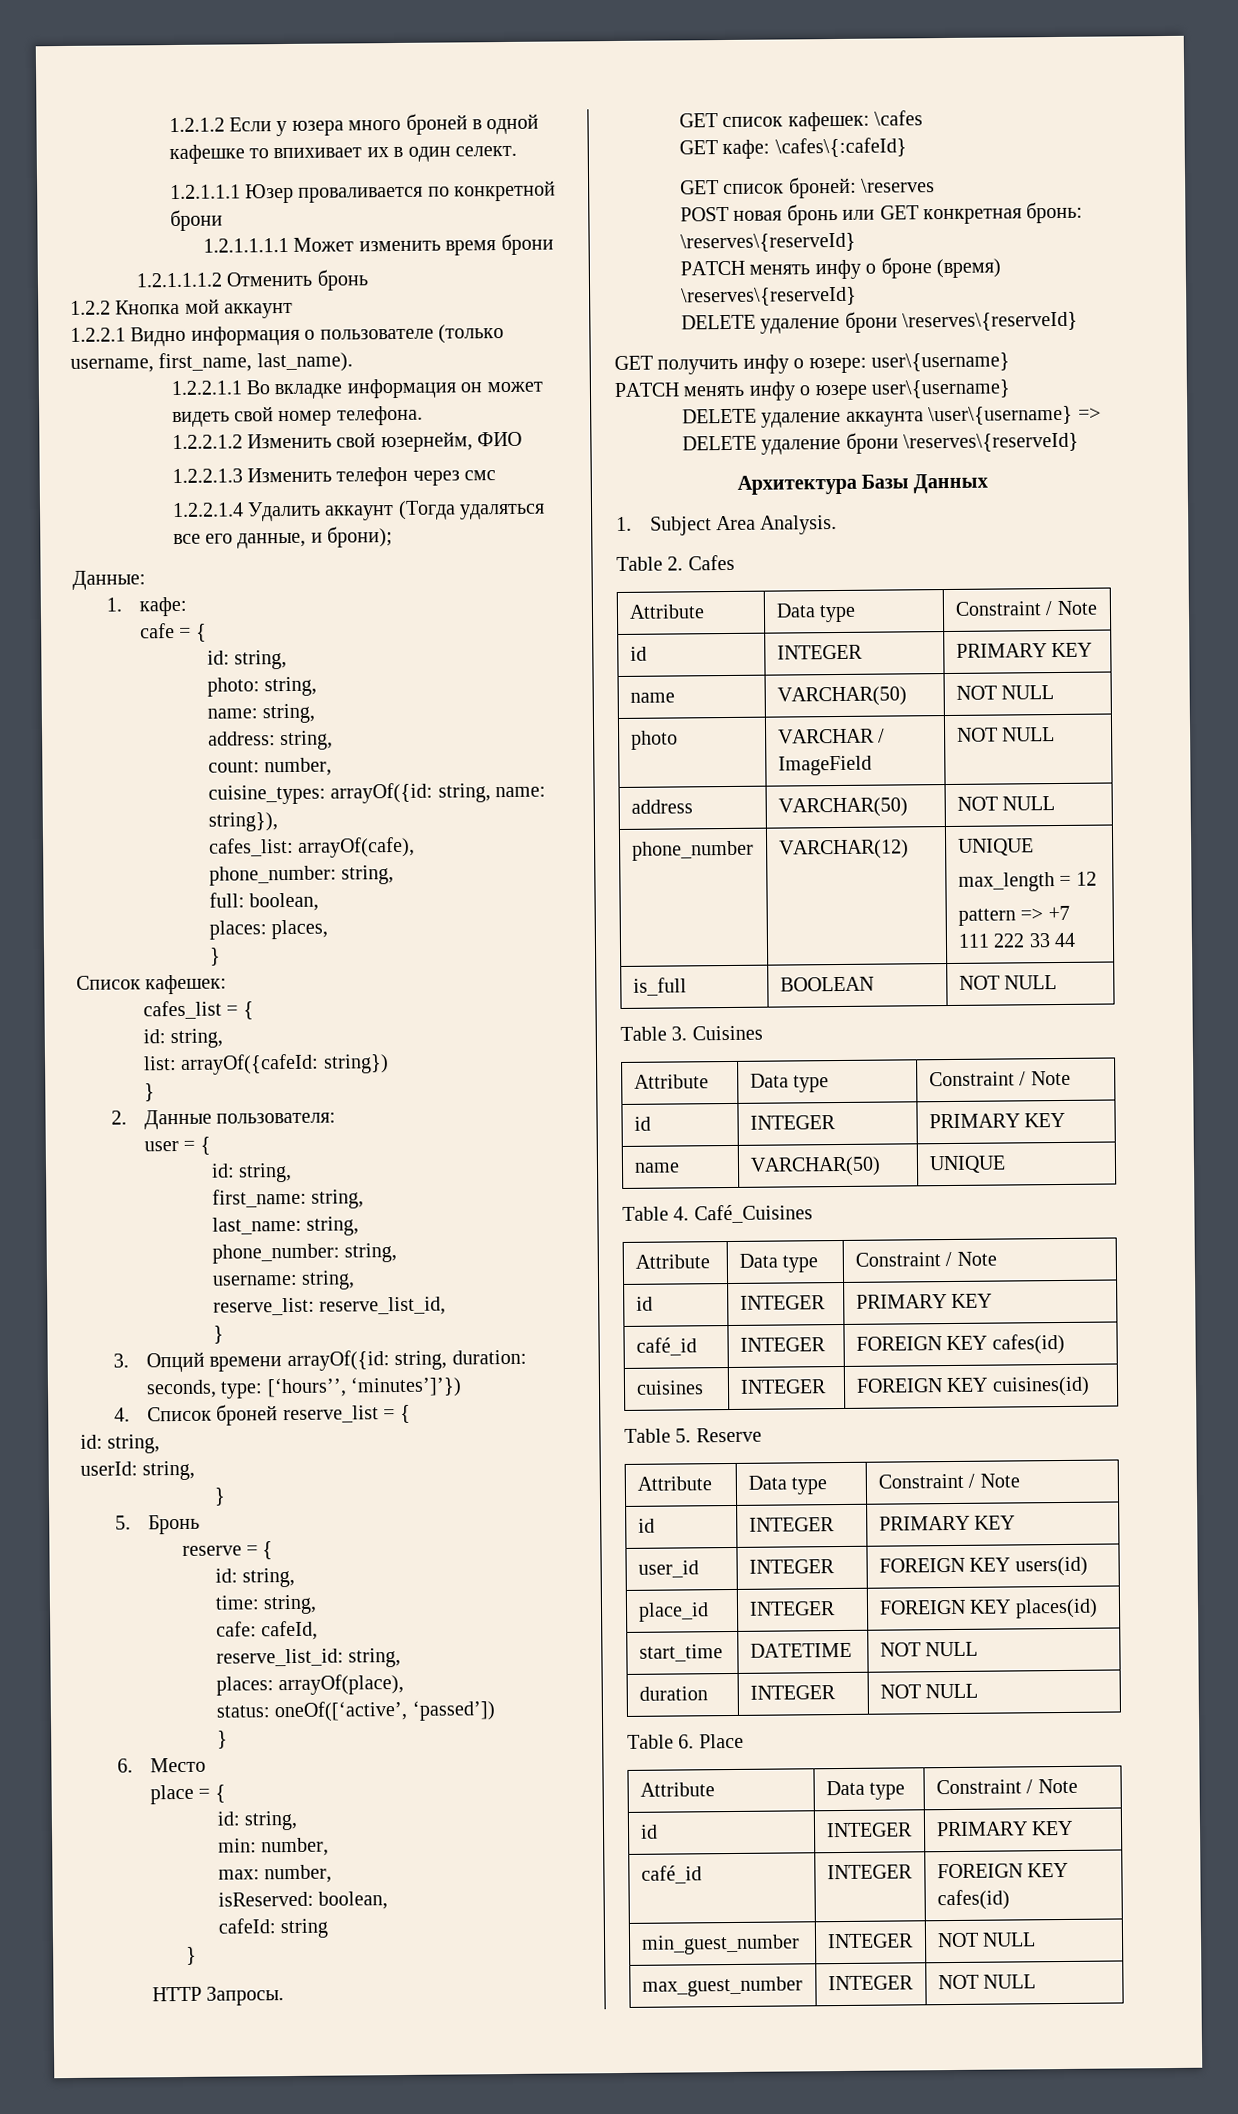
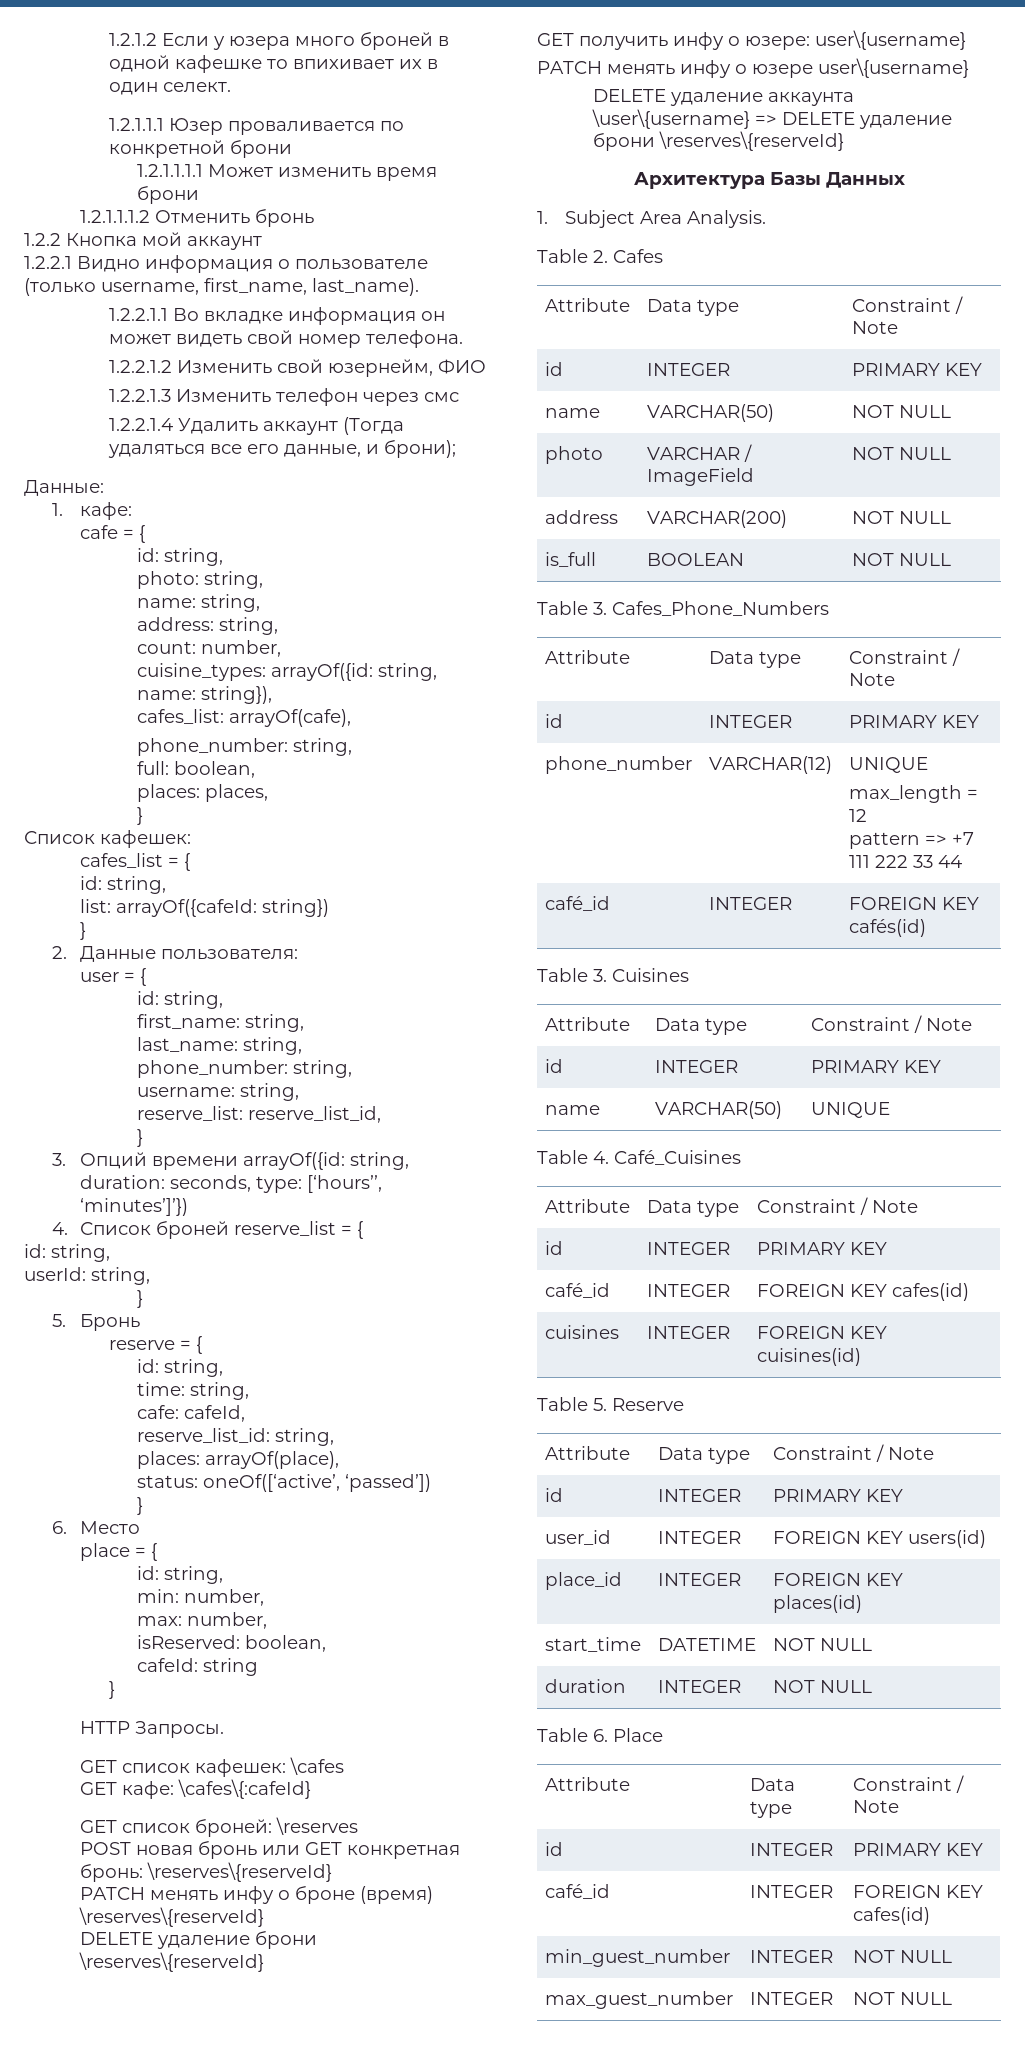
- address | VARCHAR(50) | NOT NULL
+ address | VARCHAR(200) | NOT NULL
+ is_full | BOOLEAN | NOT NULL
+ Table 3. Cafes_Phone_Numbers
+ Attribute | Data type | Constraint / Note
+ id | INTEGER | PRIMARY KEY
- is_full | BOOLEAN | NOT NULL
+ café_id | INTEGER | FOREIGN KEY cafés(id)

